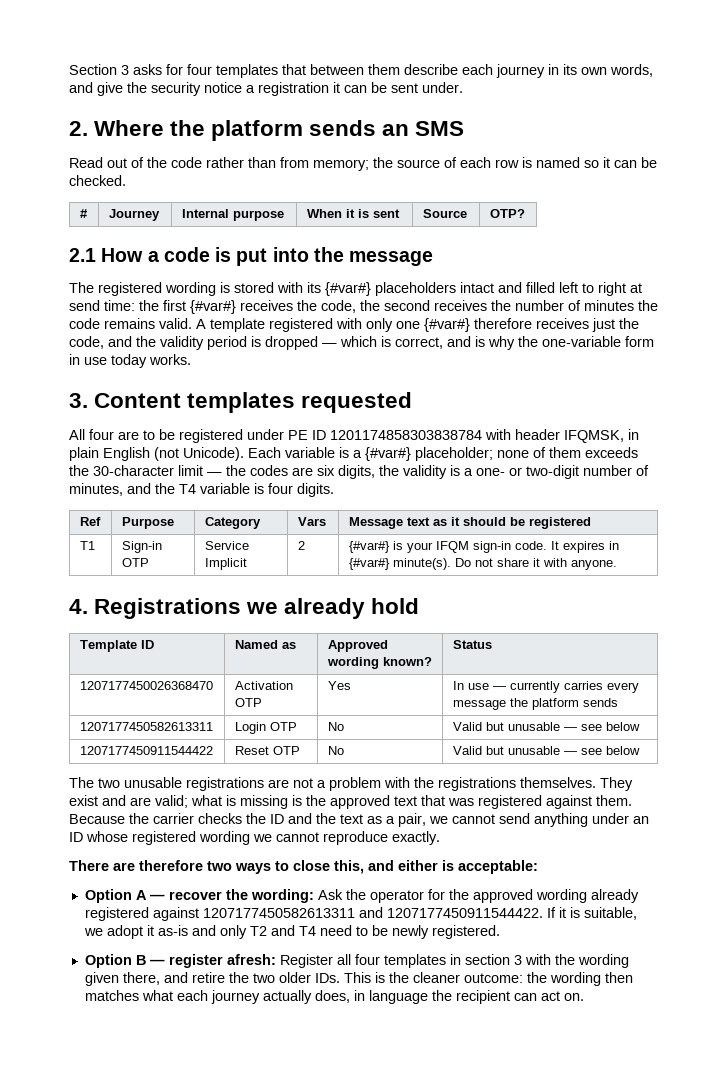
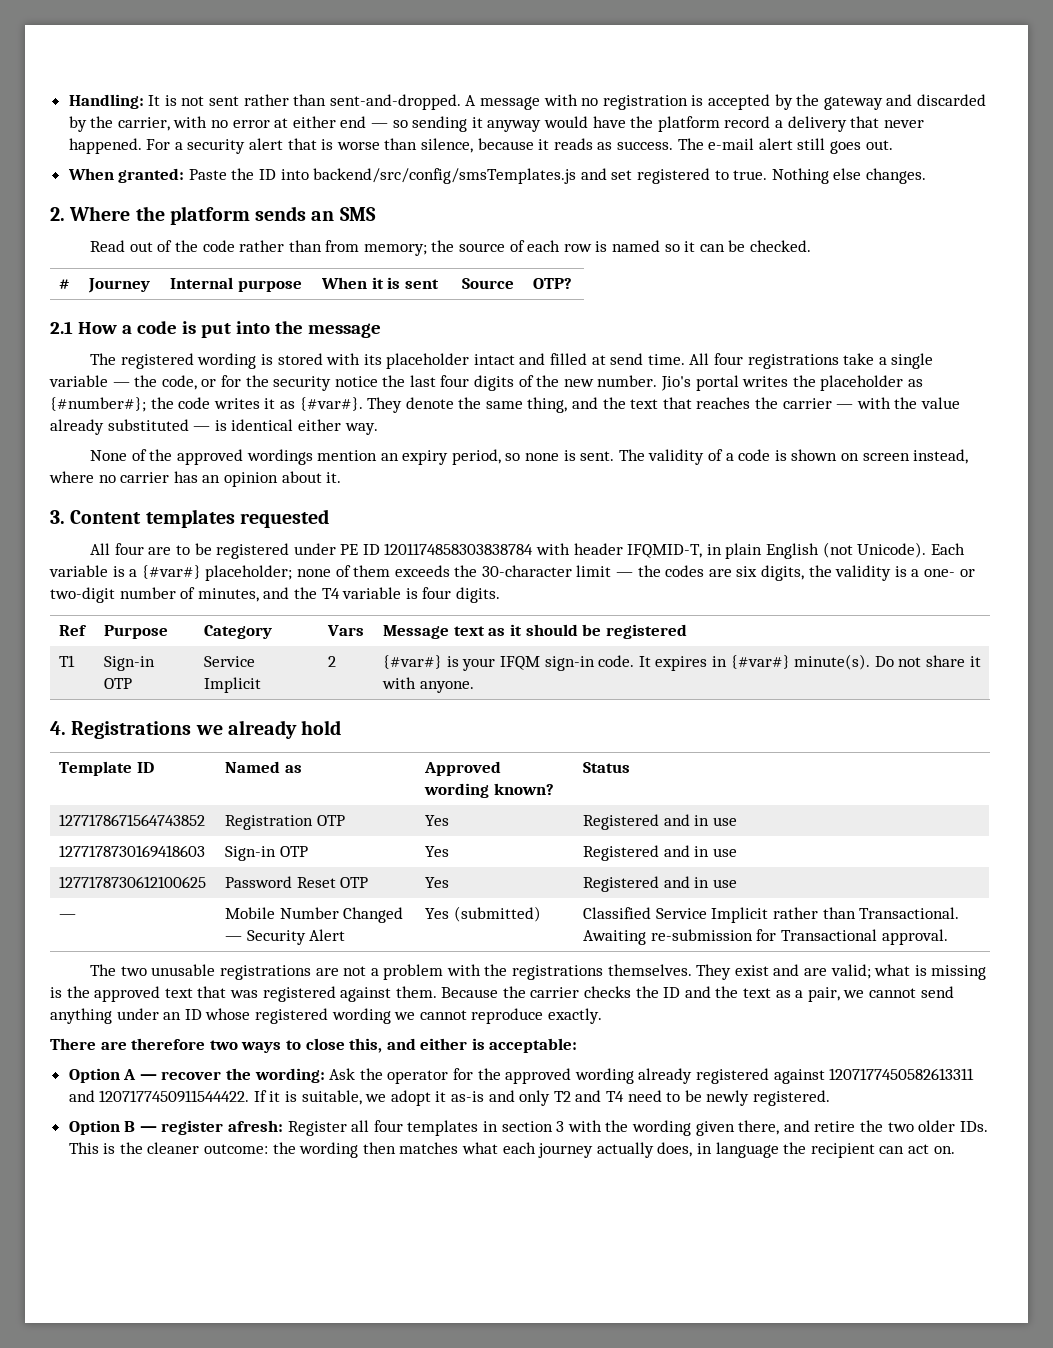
- Section 3 asks for four templates that between them describe each journey in its own words, and give the security notice a registration it can be sent under.
+ Handling: It is not sent rather than sent-and-dropped. A message with no registration is accepted by the gateway and discarded by the carrier, with no error at either end — so sending it anyway would have the platform record a delivery that never happened. For a security alert that is worse than silence, because it reads as success. The e-mail alert still goes out.
+ When granted: Paste the ID into backend/src/config/smsTemplates.js and set registered to true. Nothing else changes.
- The registered wording is stored with its {#var#} placeholders intact and filled left to right at send time: the first {#var#} receives the code, the second receives the number of minutes the code remains valid. A template registered with only one {#var#} therefore receives just the code, and the validity period is dropped — which is correct, and is why the one-variable form in use today works.
+ The registered wording is stored with its placeholder intact and filled at send time. All four registrations take a single variable — the code, or for the security notice the last four digits of the new number. Jio's portal writes the placeholder as {#number#}; the code writes it as {#var#}. They denote the same thing, and the text that reaches the carrier — with the value already substituted — is identical either way.
+ None of the approved wordings mention an expiry period, so none is sent. The validity of a code is shown on screen instead, where no carrier has an opinion about it.
- All four are to be registered under PE ID 1201174858303838784 with header IFQMSK, in plain English (not Unicode).
+ All four are to be registered under PE ID 1201174858303838784 with header IFQMID-T, in plain English (not Unicode).
- 1207177450026368470 | Activation OTP | Yes | In use — currently carries every message the platform sends
- 1207177450582613311 | Login OTP | No | Valid but unusable — see below
- 1207177450911544422 | Reset OTP | No | Valid but unusable — see below
+ 1277178671564743852 | Registration OTP | Yes | Registered and in use
+ 1277178730169418603 | Sign-in OTP | Yes | Registered and in use
+ 1277178730612100625 | Password Reset OTP | Yes | Registered and in use
+ — | Mobile Number Changed — Security Alert | Yes (submitted) | Classified Service Implicit rather than Transactional. Awaiting re-submission for Transactional approval.

